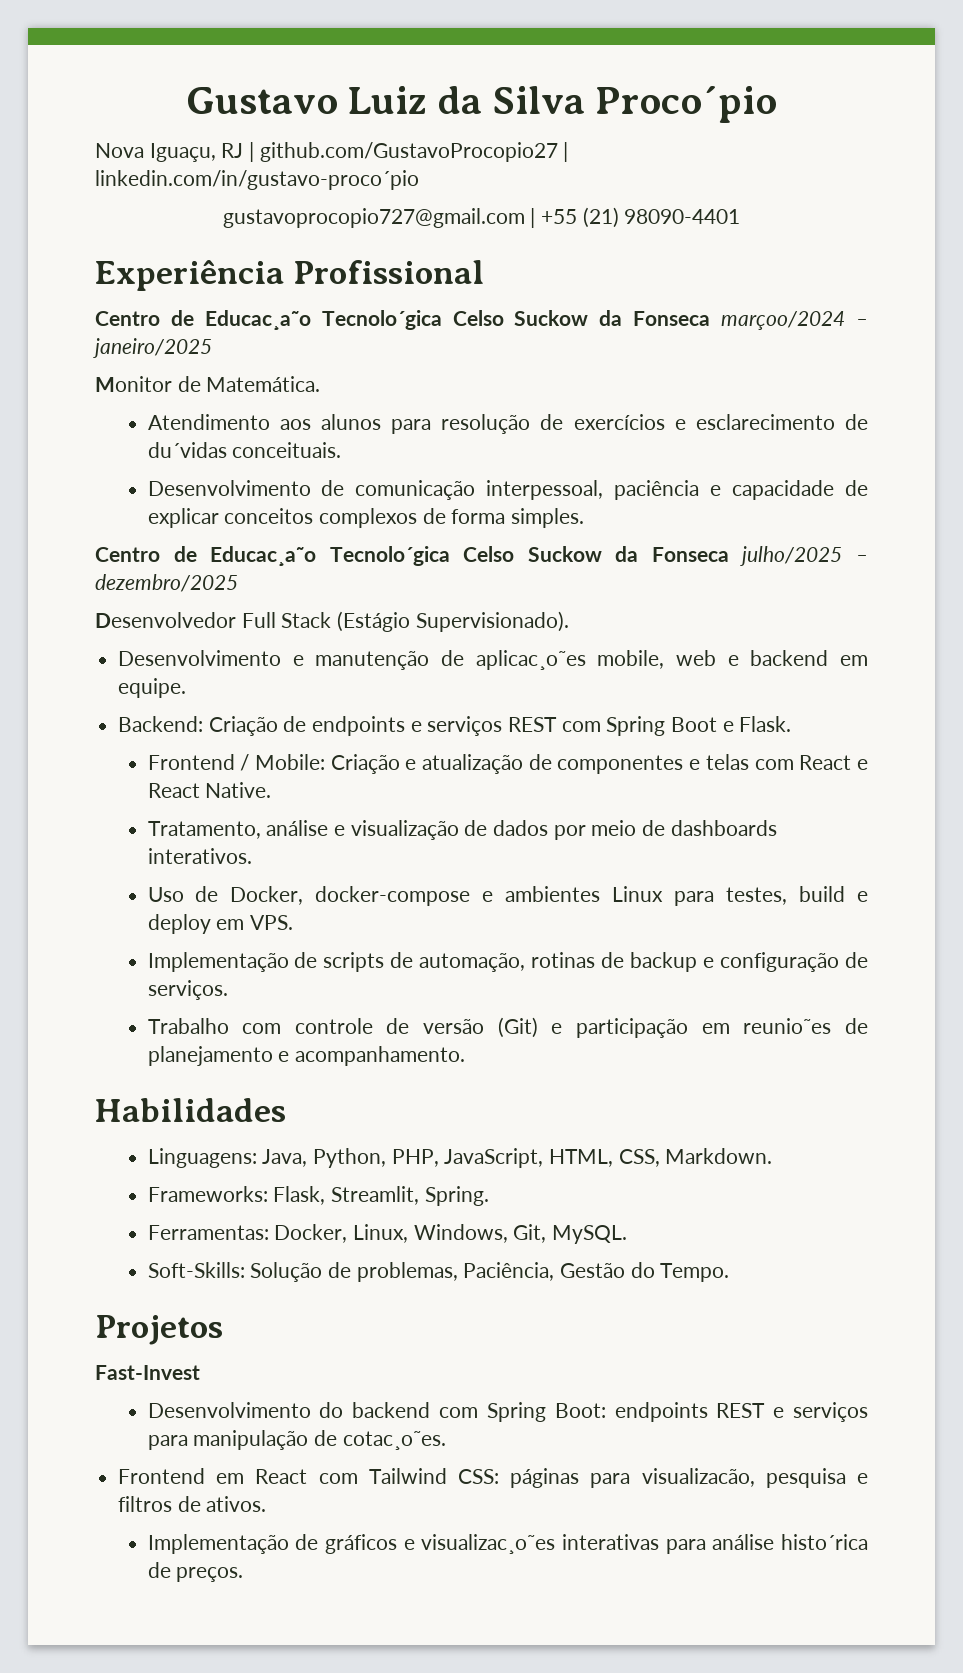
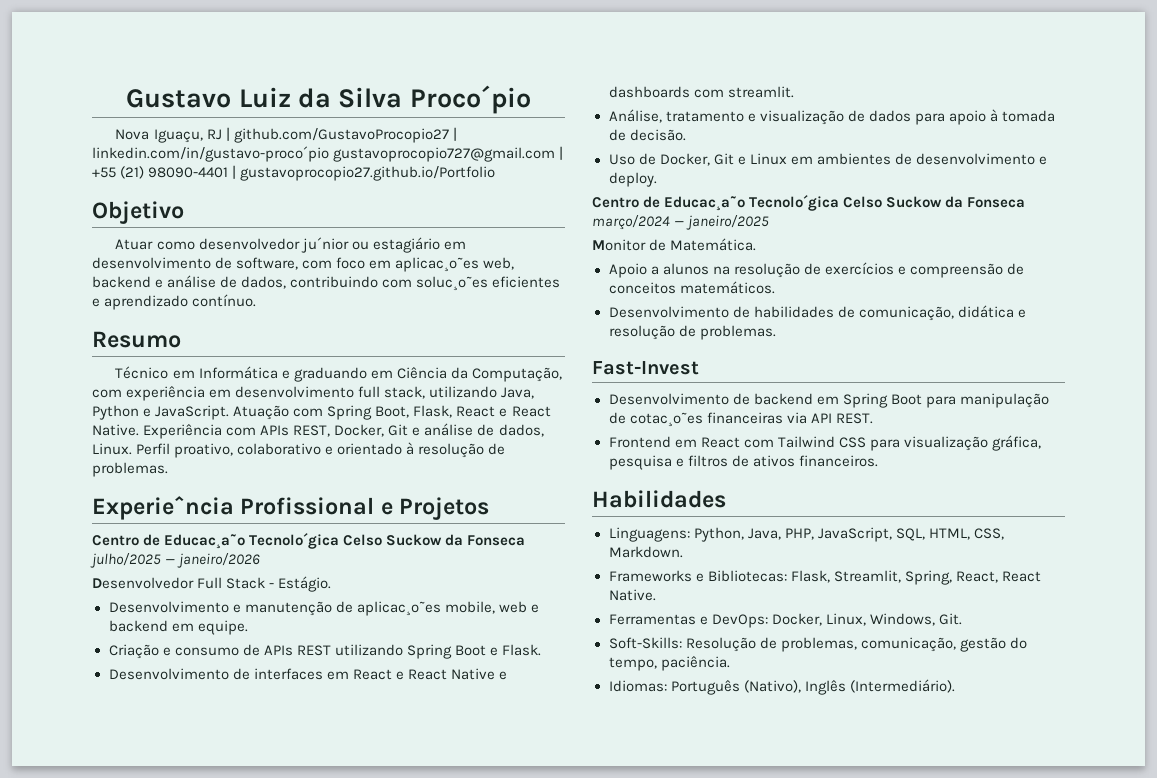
- Nova Iguaçu, RJ | github.com/GustavoProcopio27 | linkedin.com/in/gustavo-proco´pio
- gustavoprocopio727@gmail.com | +55 (21) 98090-4401
- Experiência Profissional
- Centro de Educac¸a˜o Tecnolo´gica Celso Suckow da Fonseca marçoo/2024 – janeiro/2025
- Monitor de Matemática.
- Atendimento aos alunos para resolução de exercícios e esclarecimento de du´vidas conceituais.
- Desenvolvimento de comunicação interpessoal, paciência e capacidade de explicar conceitos complexos de forma simples.
+ Nova Iguaçu, RJ | github.com/GustavoProcopio27 | linkedin.com/in/gustavo-proco´pio gustavoprocopio727@gmail.com | +55 (21) 98090-4401 | gustavoprocopio27.github.io/Portfolio
+ Objetivo
+ Atuar como desenvolvedor ju´nior ou estagiário em desenvolvimento de software, com foco em aplicac¸o˜es web, backend e análise de dados, contribuindo com soluc¸o˜es eficientes e aprendizado contínuo.
+ Resumo
+ Técnico em Informática e graduando em Ciência da Computação, com experiência em desenvolvimento full stack, utilizando Java, Python e JavaScript. Atuação com Spring Boot, Flask, React e React Native. Experiência com APIs REST, Docker, Git e análise de dados, Linux. Perfil proativo, colaborativo e orientado à resolução de problemas.
+ Experieˆncia Profissional e Projetos
- Centro de Educac¸a˜o Tecnolo´gica Celso Suckow da Fonseca julho/2025 – dezembro/2025
+ Centro de Educac¸a˜o Tecnolo´gica Celso Suckow da Fonseca julho/2025 — janeiro/2026
- Desenvolvedor Full Stack (Estágio Supervisionado).
+ Desenvolvedor Full Stack - Estágio.
- Backend: Criação de endpoints e serviços REST com Spring Boot e Flask.
- Frontend / Mobile: Criação e atualização de componentes e telas com React e React Native.
- Tratamento, análise e visualização de dados por meio de dashboards interativos.
- Uso de Docker, docker-compose e ambientes Linux para testes, build e deploy em VPS.
- Implementação de scripts de automação, rotinas de backup e configuração de serviços.
- Trabalho com controle de versão (Git) e participação em reunio˜es de planejamento e acompanhamento.
- Habilidades
- Linguagens: Java, Python, PHP, JavaScript, HTML, CSS, Markdown.
- Frameworks: Flask, Streamlit, Spring.
- Ferramentas: Docker, Linux, Windows, Git, MySQL.
- Soft-Skills: Solução de problemas, Paciência, Gestão do Tempo.
- Projetos
+ Criação e consumo de APIs REST utilizando Spring Boot e Flask.
+ Desenvolvimento de interfaces em React e React Native e dashboards com streamlit.
+ Análise, tratamento e visualização de dados para apoio à tomada de decisão.
+ Uso de Docker, Git e Linux em ambientes de desenvolvimento e deploy.
+ Centro de Educac¸a˜o Tecnolo´gica Celso Suckow da Fonseca março/2024 — janeiro/2025
+ Monitor de Matemática.
+ Apoio a alunos na resolução de exercícios e compreensão de conceitos matemáticos.
+ Desenvolvimento de habilidades de comunicação, didática e resolução de problemas.
  Fast-Invest
- Desenvolvimento do backend com Spring Boot: endpoints REST e serviços para manipulação de cotac¸o˜es.
+ Desenvolvimento de backend em Spring Boot para manipulação de cotac¸o˜es financeiras via API REST.
- Frontend em React com Tailwind CSS: páginas para visualizacão, pesquisa e filtros de ativos.
- Implementação de gráficos e visualizac¸o˜es interativas para análise histo´rica de preços.
+ Frontend em React com Tailwind CSS para visualização gráfica, pesquisa e filtros de ativos financeiros.
+ Habilidades
+ Linguagens: Python, Java, PHP, JavaScript, SQL, HTML, CSS, Markdown.
+ Frameworks e Bibliotecas: Flask, Streamlit, Spring, React, React Native.
+ Ferramentas e DevOps: Docker, Linux, Windows, Git.
+ Soft-Skills: Resolução de problemas, comunicação, gestão do tempo, paciência.
+ Idiomas: Português (Nativo), Inglês (Intermediário).

